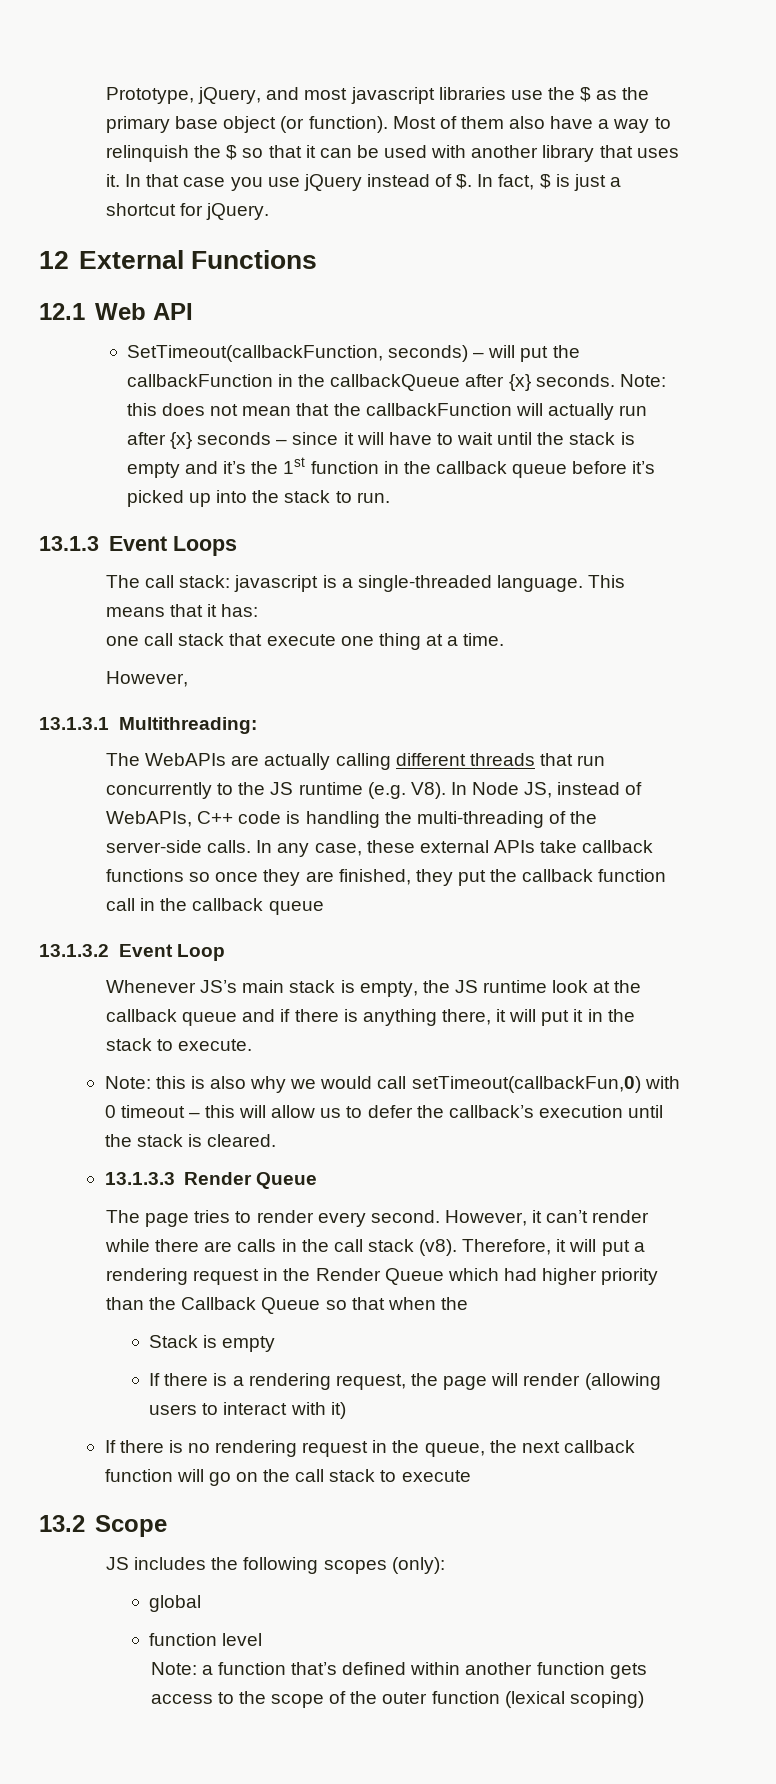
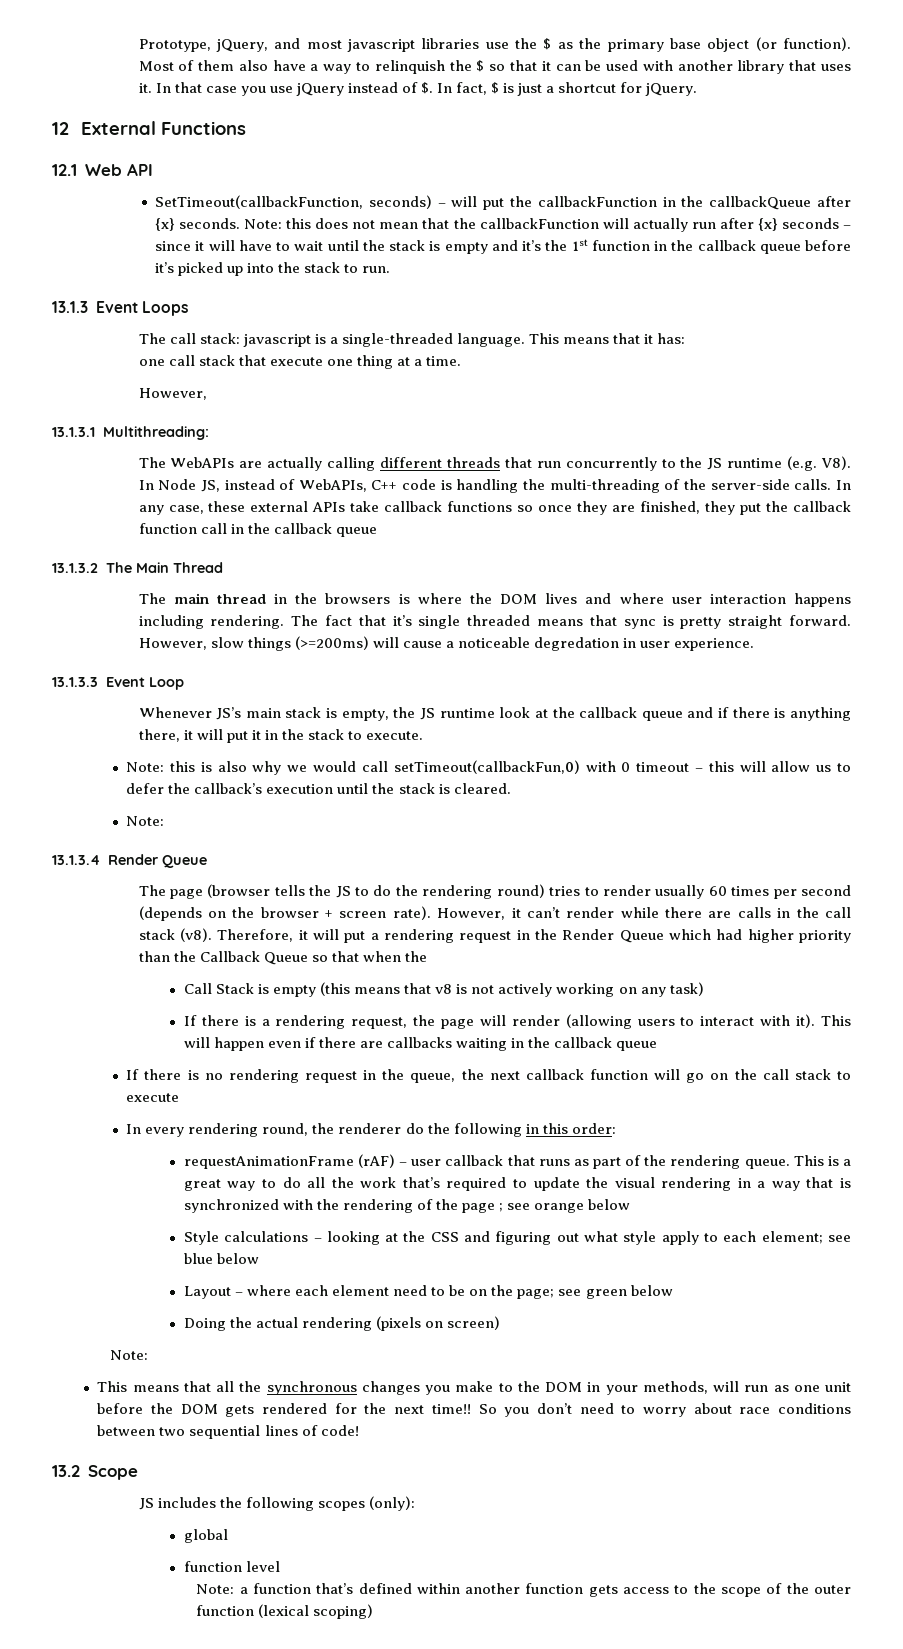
- 13.1.3.2 Event Loop
+ 13.1.3.2 The Main Thread
+ The main thread in the browsers is where the DOM lives and where user interaction happens including rendering. The fact that it’s single threaded means that sync is pretty straight forward. However, slow things (>=200ms) will cause a noticeable degredation in user experience.
+ 13.1.3.3 Event Loop
  Note: this is also why we would call setTimeout(callbackFun,0) with 0 timeout – this will allow us to defer the callback’s execution until the stack is cleared.
- 13.1.3.3 Render Queue
+ Note:
+ 13.1.3.4 Render Queue
- The page tries to render every second.
+ The page (browser tells the JS to do the rendering round) tries to render usually 60 times per second (depends on the browser + screen rate).
- Stack is empty
+ Call Stack is empty (this means that v8 is not actively working on any task)
- If there is a rendering request, the page will render (allowing users to interact with it)
+ If there is a rendering request, the page will render (allowing users to interact with it). This will happen even if there are callbacks waiting in the callback queue
+ In every rendering round, the renderer do the following in this order:
+ requestAnimationFrame (rAF) – user callback that runs as part of the rendering queue. This is a great way to do all the work that’s required to update the visual rendering in a way that is synchronized with the rendering of the page ; see orange below
+ Style calculations – looking at the CSS and figuring out what style apply to each element; see blue below
+ Layout – where each element need to be on the page; see green below
+ Doing the actual rendering (pixels on screen)
+ Note:
+ This means that all the synchronous changes you make to the DOM in your methods, will run as one unit before the DOM gets rendered for the next time!! So you don’t need to worry about race conditions between two sequential lines of code!

